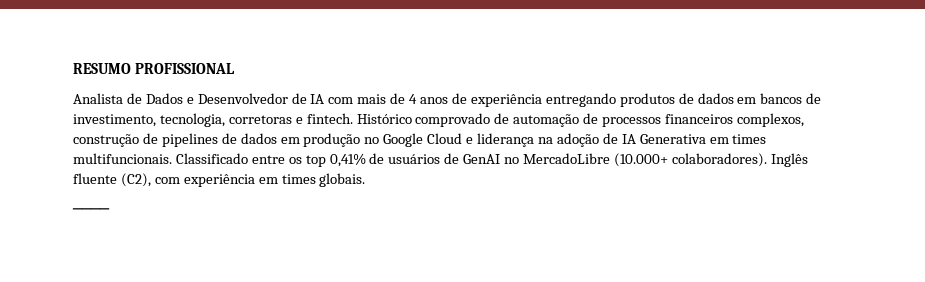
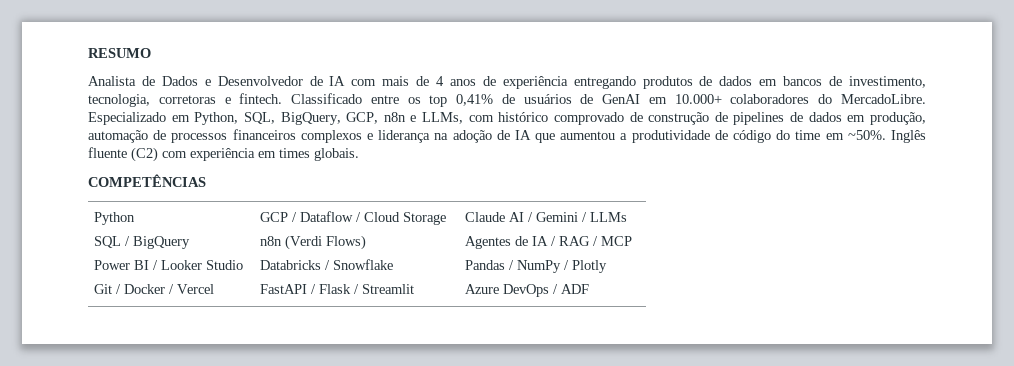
- RESUMO PROFISSIONAL
+ RESUMO
- Histórico comprovado de automação de processos financeiros complexos, construção de pipelines de dados em produção no Google Cloud e liderança na adoção de IA Generativa em times multifuncionais.
- Classificado entre os top 0,41% de usuários de GenAI no MercadoLibre (10.000+ colaboradores).
+ Classificado entre os top 0,41% de usuários de GenAI em 10.000+ colaboradores do MercadoLibre. Especializado em Python, SQL, BigQuery, GCP, n8n e LLMs, com histórico comprovado de construção de pipelines de dados em produção, automação de processos financeiros complexos e liderança na adoção de IA que aumentou a produtividade de código do time em ~50%.
- Inglês fluente (C2), com experiência em times globais.
+ Inglês fluente (C2) com experiência em times globais.
- ────
+ COMPETÊNCIAS
+ Python
+ SQL / BigQuery
+ Power BI / Looker Studio
+ Git / Docker / Vercel | GCP / Dataflow / Cloud Storage
+ n8n (Verdi Flows)
+ Databricks / Snowflake
+ FastAPI / Flask / Streamlit | Claude AI / Gemini / LLMs
+ Agentes de IA / RAG / MCP
+ Pandas / NumPy / Plotly
+ Azure DevOps / ADF

